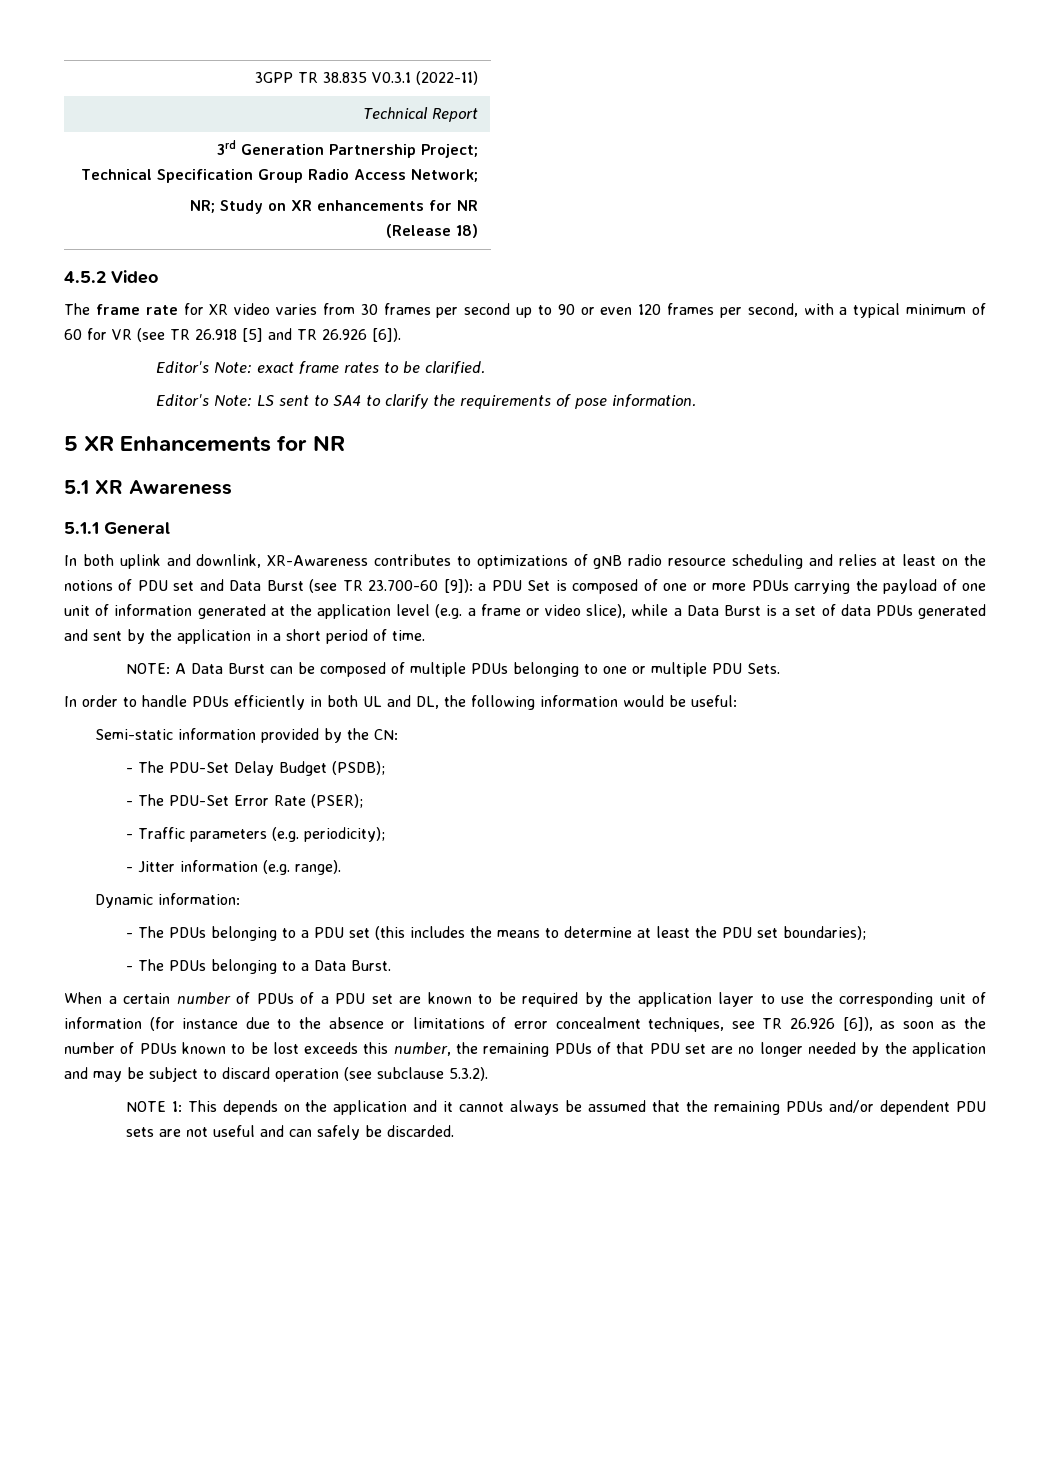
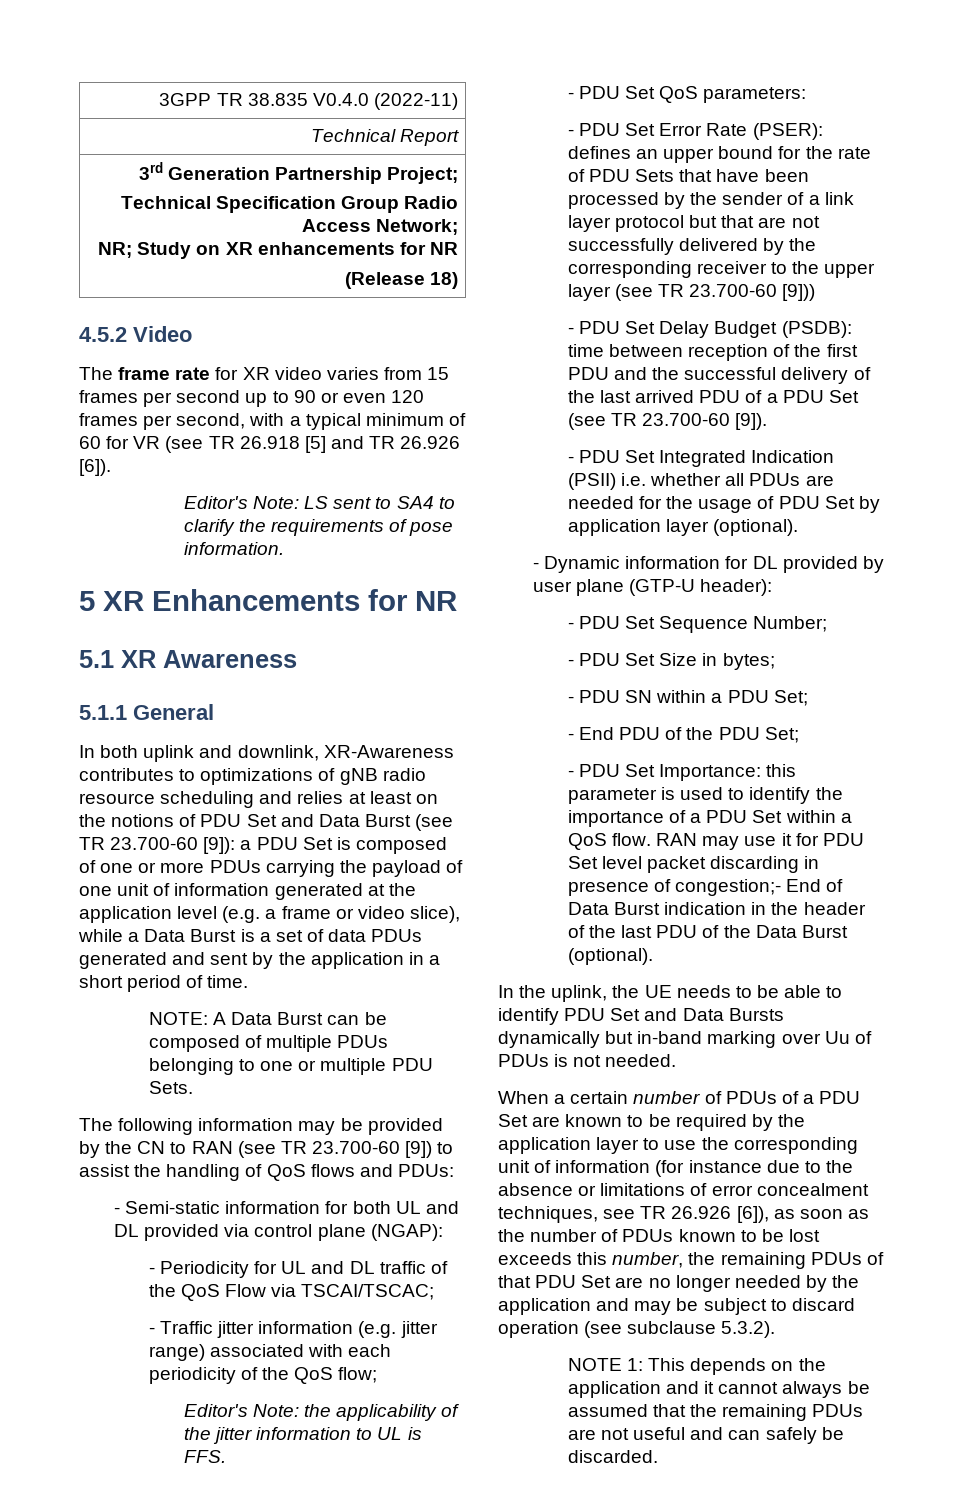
- 3GPP TR 38.835 V0.3.1 (2022-11)
+ 3GPP TR 38.835 V0.4.0 (2022-11)
- The frame rate for XR video varies from 30 frames per second up to 90 or even 120 frames per second, with a typical minimum of 60 for VR (see TR 26.918 [5] and TR 26.926 [6]).
+ The frame rate for XR video varies from 15 frames per second up to 90 or even 120 frames per second, with a typical minimum of 60 for VR (see TR 26.918 [5] and TR 26.926 [6]).
- Editor's Note: exact frame rates to be clarified.
- In both uplink and downlink, XR-Awareness contributes to optimizations of gNB radio resource scheduling and relies at least on the notions of PDU set and Data Burst (see TR 23.700-60 [9]):
+ In both uplink and downlink, XR-Awareness contributes to optimizations of gNB radio resource scheduling and relies at least on the notions of PDU Set and Data Burst (see TR 23.700-60 [9]):
- In order to handle PDUs efficiently in both UL and DL, the following information would be useful:
- Semi-static information provided by the CN:
- - The PDU-Set Delay Budget (PSDB);
- - The PDU-Set Error Rate (PSER);
- - Traffic parameters (e.g. periodicity);
- - Jitter information (e.g. range).
- Dynamic information:
- - The PDUs belonging to a PDU set (this includes the means to determine at least the PDU set boundaries);
- - The PDUs belonging to a Data Burst.
+ The following information may be provided by the CN to RAN (see TR 23.700-60 [9]) to assist the handling of QoS flows and PDUs:
+ - Semi-static information for both UL and DL provided via control plane (NGAP):
+ - Periodicity for UL and DL traffic of the QoS Flow via TSCAI/TSCAC;
+ - Traffic jitter information (e.g. jitter range) associated with each periodicity of the QoS flow;
+ Editor's Note: the applicability of the jitter information to UL is FFS.
+ - PDU Set QoS parameters:
+ - PDU Set Error Rate (PSER): defines an upper bound for the rate of PDU Sets that have been processed by the sender of a link layer protocol but that are not successfully delivered by the corresponding receiver to the upper layer (see TR 23.700-60 [9]))
+ - PDU Set Delay Budget (PSDB): time between reception of the first PDU and the successful delivery of the last arrived PDU of a PDU Set (see TR 23.700-60 [9]).
+ - PDU Set Integrated Indication (PSII) i.e. whether all PDUs are needed for the usage of PDU Set by application layer (optional).
+ - Dynamic information for DL provided by user plane (GTP-U header):
+ - PDU Set Sequence Number;
+ - PDU Set Size in bytes;
+ - PDU SN within a PDU Set;
+ - End PDU of the PDU Set;
+ - PDU Set Importance: this parameter is used to identify the importance of a PDU Set within a QoS flow. RAN may use it for PDU Set level packet discarding in presence of congestion;- End of Data Burst indication in the header of the last PDU of the Data Burst (optional).
+ In the uplink, the UE needs to be able to identify PDU Set and Data Bursts dynamically but in-band marking over Uu of PDUs is not needed.
- When a certain number of PDUs of a PDU set are known to be required by the application layer to use the corresponding unit of information (for instance due to the absence or limitations of error concealment techniques, see TR 26.926 [6]), as soon as the number of PDUs known to be lost exceeds this number, the remaining PDUs of that PDU set are no longer needed by the application and may be subject to discard operation (see subclause 5.3.2).
+ When a certain number of PDUs of a PDU Set are known to be required by the application layer to use the corresponding unit of information (for instance due to the absence or limitations of error concealment techniques, see TR 26.926 [6]), as soon as the number of PDUs known to be lost exceeds this number, the remaining PDUs of that PDU Set are no longer needed by the application and may be subject to discard operation (see subclause 5.3.2).
- NOTE 1: This depends on the application and it cannot always be assumed that the remaining PDUs and/or dependent PDU sets are not useful and can safely be discarded.
+ NOTE 1: This depends on the application and it cannot always be assumed that the remaining PDUs are not useful and can safely be discarded.

